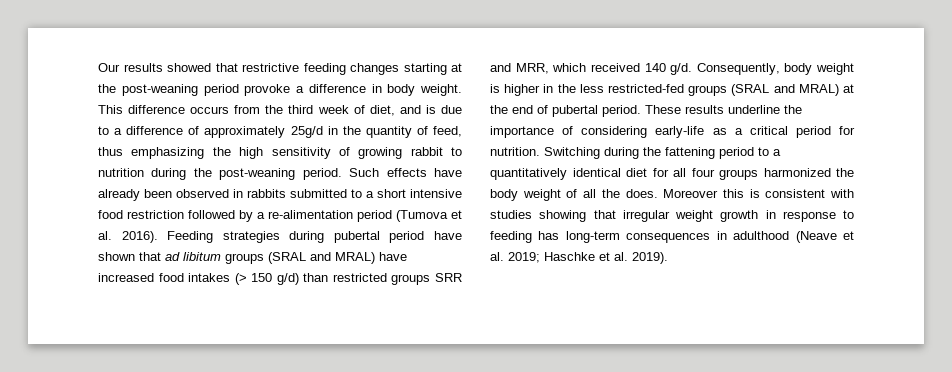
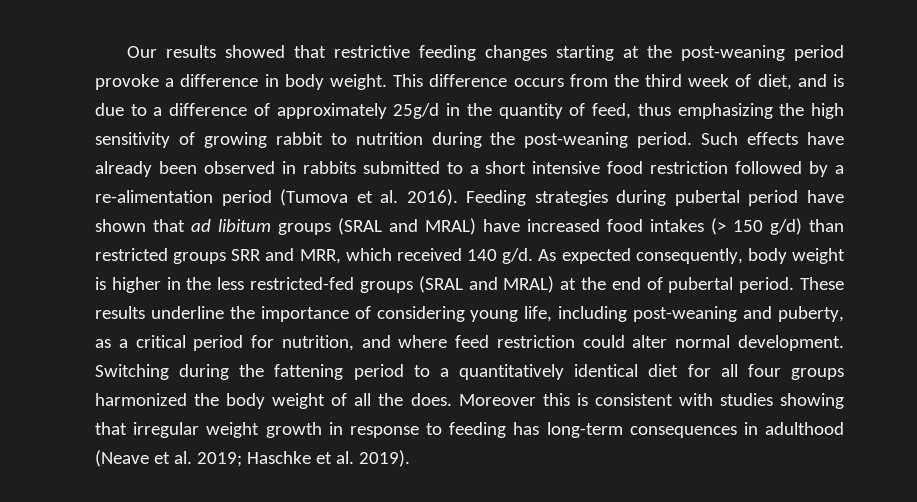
- Consequently, body weight is higher in the less restricted-fed groups (SRAL and MRAL) at the end of pubertal period.
+ As expected consequently, body weight is higher in the less restricted-fed groups (SRAL and MRAL) at the end of pubertal period.
- These results underline the importance of considering early-life as a critical period for nutrition.
+ These results underline the importance of considering young life, including post-weaning and puberty, as a critical period for nutrition, and where feed restriction could alter normal development.

